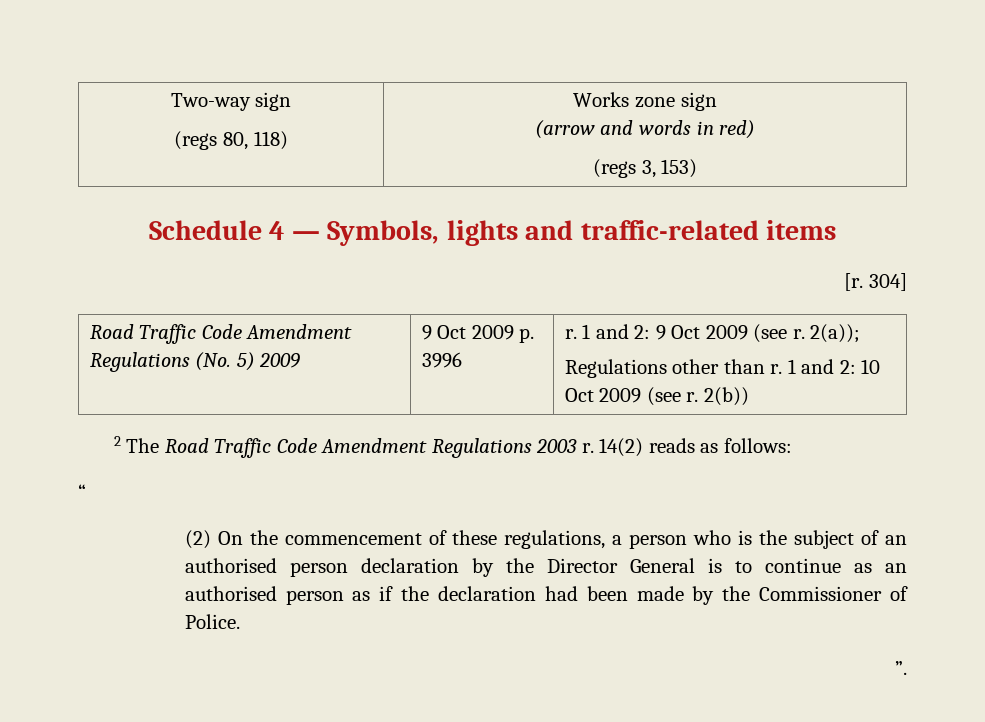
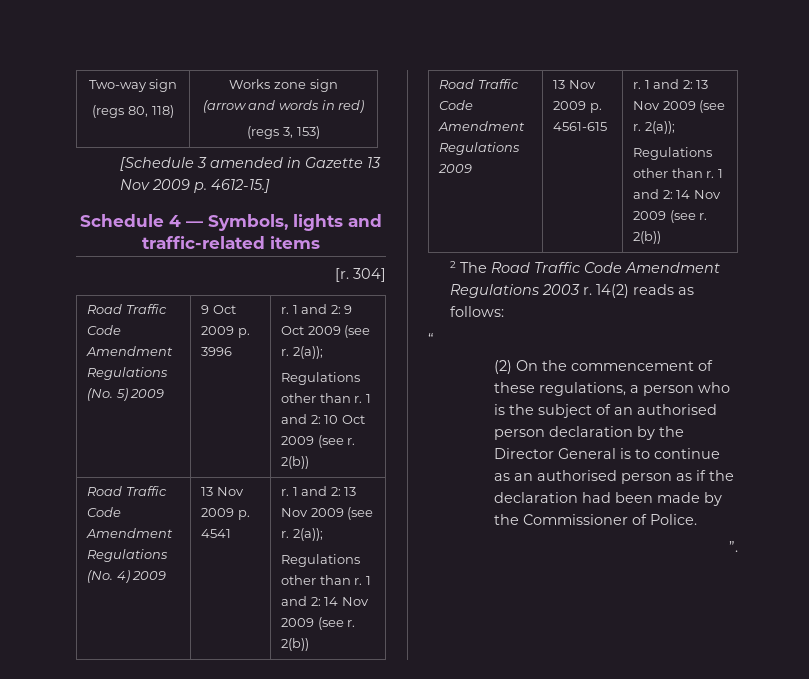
+ [Schedule 3 amended in Gazette 13 Nov 2009 p. 4612-15.]
+ Road Traffic Code Amendment Regulations (No. 4) 2009 | 13 Nov 2009 p. 4541 | r. 1 and 2: 13 Nov 2009 (see r. 2(a));
+ Regulations other than r. 1 and 2: 14 Nov 2009 (see r. 2(b))
+ Road Traffic Code Amendment Regulations 2009 | 13 Nov 2009 p. 4561-615 | r. 1 and 2: 13 Nov 2009 (see r. 2(a));
+ Regulations other than r. 1 and 2: 14 Nov 2009 (see r. 2(b))

